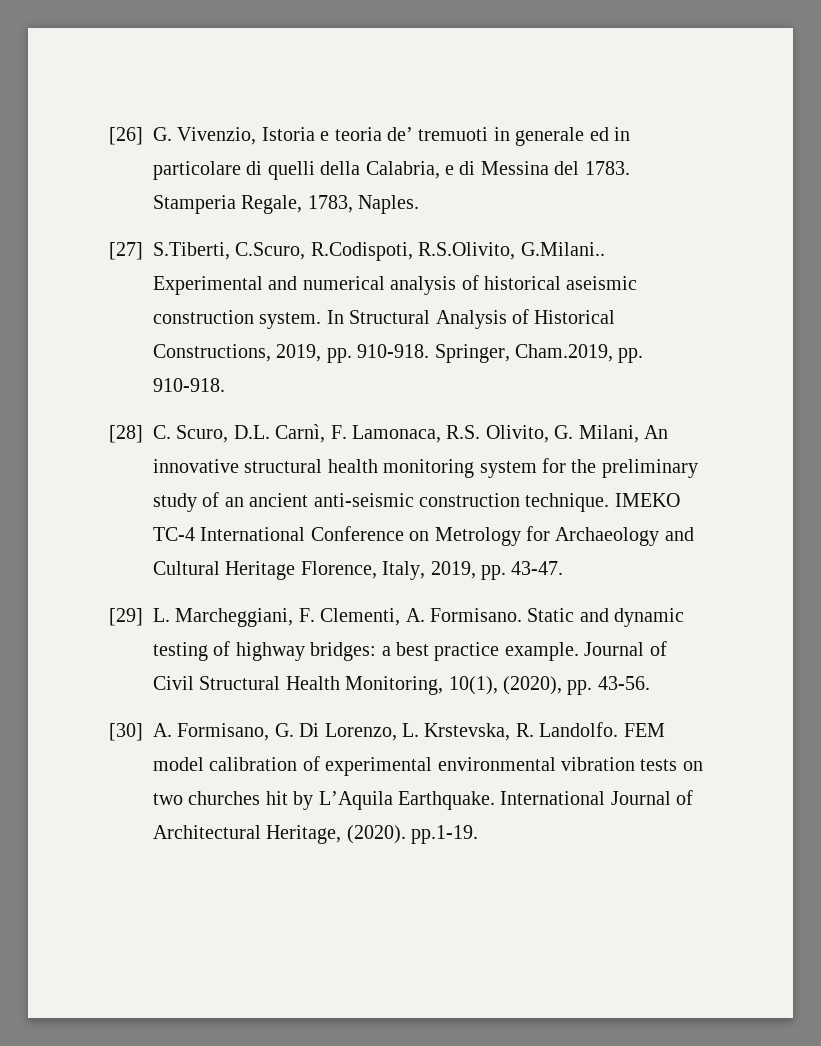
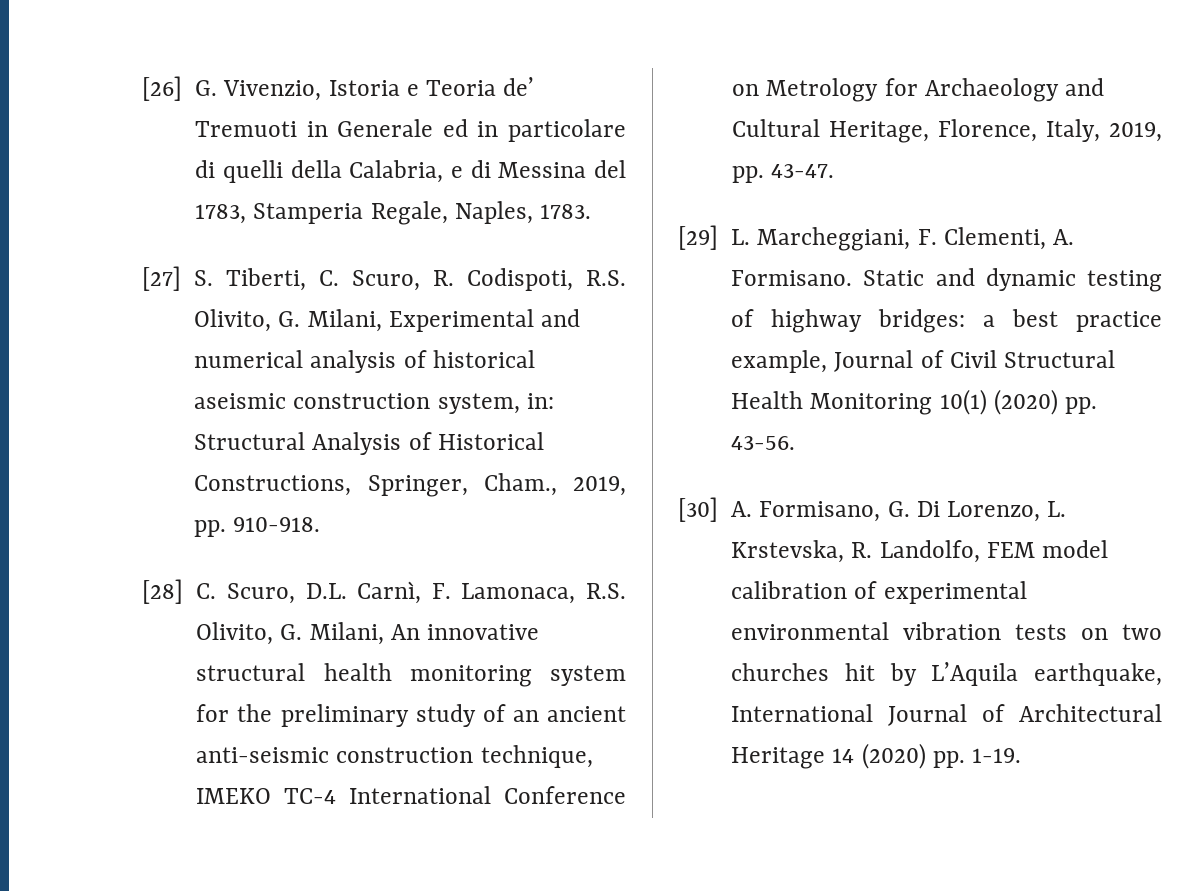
- [26] G. Vivenzio, Istoria e teoria de’ tremuoti in generale ed in particolare di quelli della Calabria, e di Messina del 1783. Stamperia Regale, 1783, Naples.
+ [26] G. Vivenzio, Istoria e Teoria de’ Tremuoti in Generale ed in particolare di quelli della Calabria, e di Messina del 1783, Stamperia Regale, Naples, 1783.
- [27] S.Tiberti, C.Scuro, R.Codispoti, R.S.Olivito, G.Milani.. Experimental and numerical analysis of historical aseismic construction system. In Structural Analysis of Historical Constructions, 2019, pp. 910-918. Springer, Cham.2019, pp. 910-918.
+ [27] S. Tiberti, C. Scuro, R. Codispoti, R.S. Olivito, G. Milani, Experimental and numerical analysis of historical aseismic construction system, in: Structural Analysis of Historical Constructions, Springer, Cham., 2019, pp. 910-918.
- [28] C. Scuro, D.L. Carnì, F. Lamonaca, R.S. Olivito, G. Milani, An innovative structural health monitoring system for the preliminary study of an ancient anti-seismic construction technique. IMEKO TC-4 International Conference on Metrology for Archaeology and Cultural Heritage Florence, Italy, 2019, pp. 43-47.
+ [28] C. Scuro, D.L. Carnì, F. Lamonaca, R.S. Olivito, G. Milani, An innovative structural health monitoring system for the preliminary study of an ancient anti-seismic construction technique, IMEKO TC-4 International Conference on Metrology for Archaeology and Cultural Heritage, Florence, Italy, 2019, pp. 43-47.
- Static and dynamic testing of highway bridges: a best practice example. Journal of Civil Structural Health Monitoring, 10(1), (2020), pp. 43-56.
+ Static and dynamic testing of highway bridges: a best practice example, Journal of Civil Structural Health Monitoring 10(1) (2020) pp. 43-56.
- [30] A. Formisano, G. Di Lorenzo, L. Krstevska, R. Landolfo. FEM model calibration of experimental environmental vibration tests on two churches hit by L’Aquila Earthquake. International Journal of Architectural Heritage, (2020). pp.1-19.
+ [30] A. Formisano, G. Di Lorenzo, L. Krstevska, R. Landolfo, FEM model calibration of experimental environmental vibration tests on two churches hit by L’Aquila earthquake, International Journal of Architectural Heritage 14 (2020) pp. 1-19.

